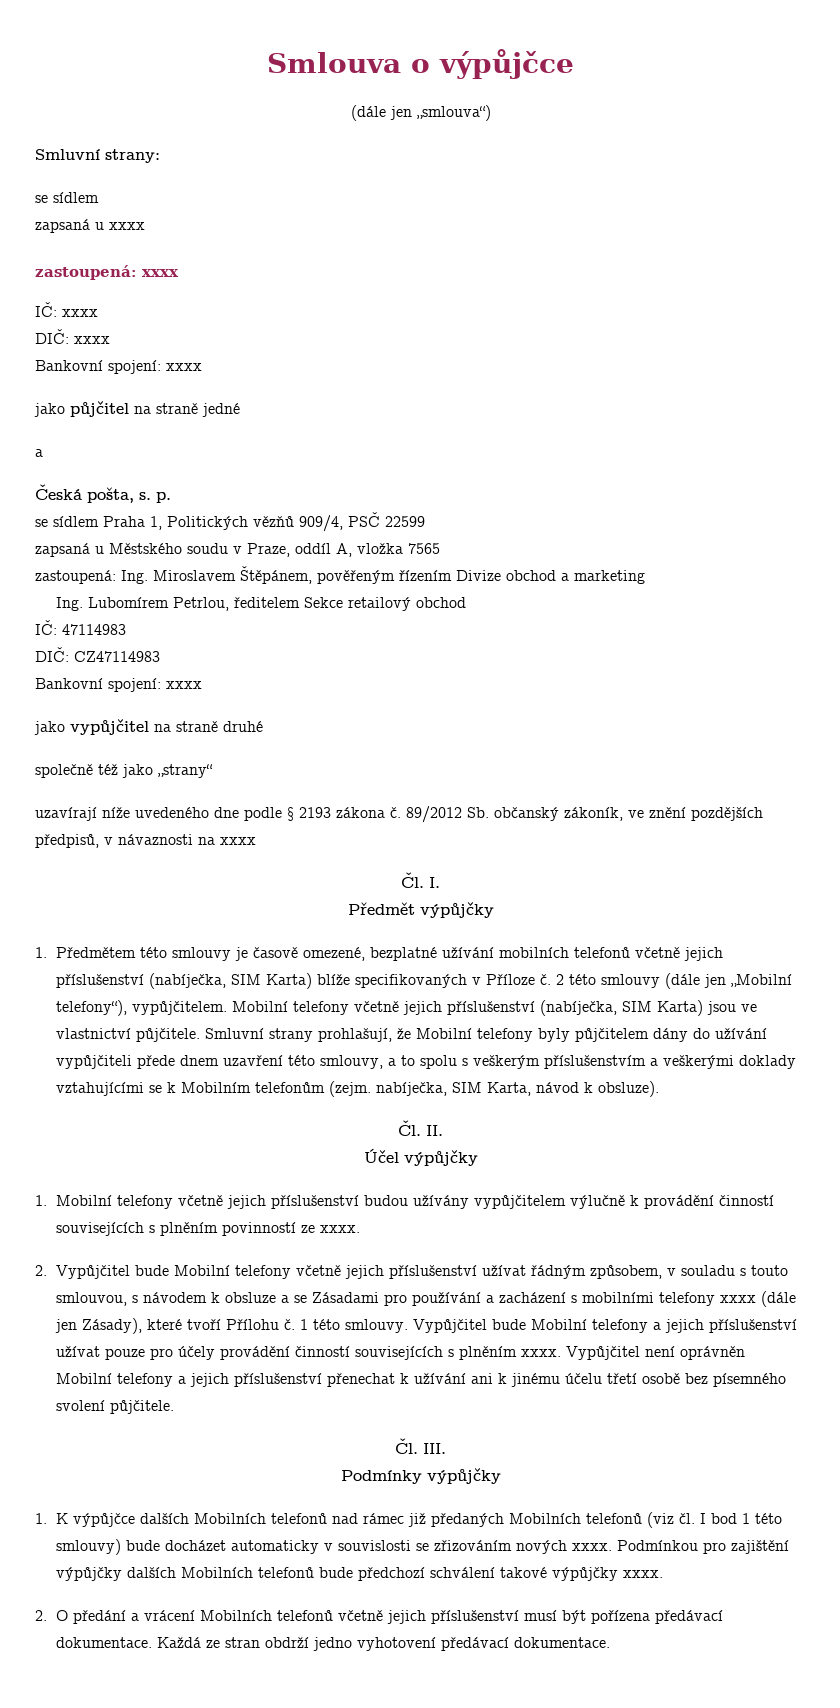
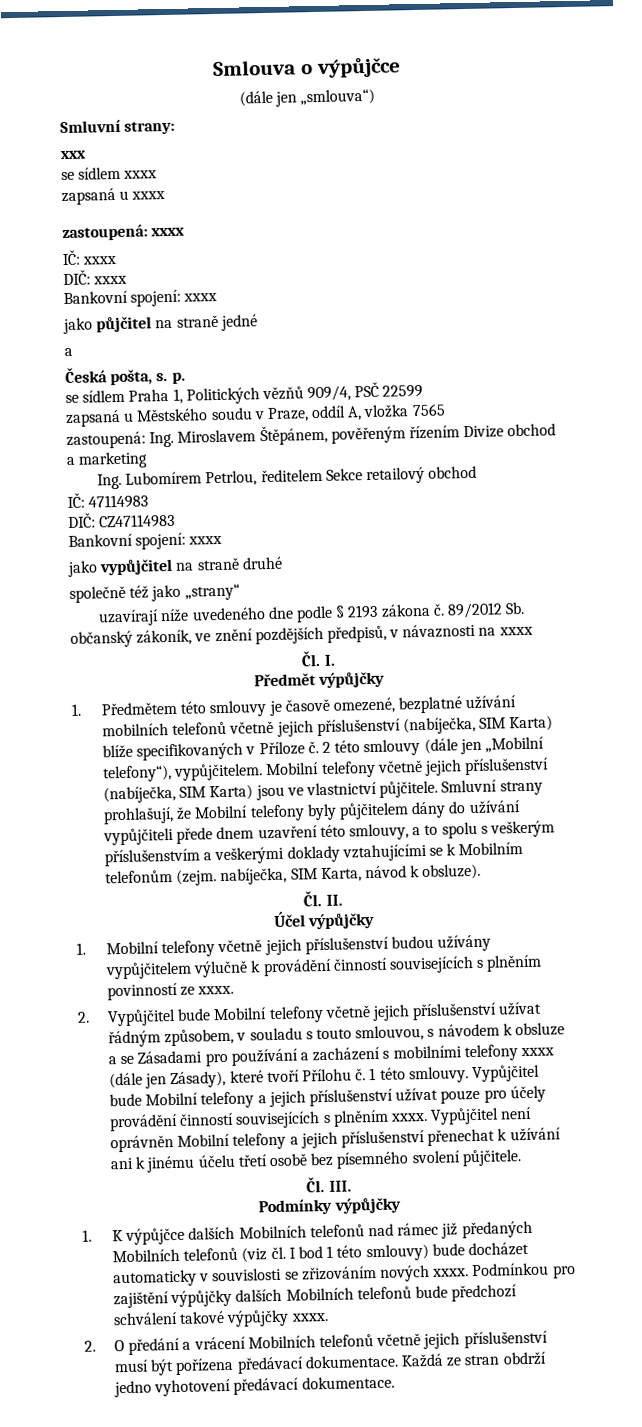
  Smluvní strany:
- se sídlem
+ xxx
+ se sídlem xxxx

